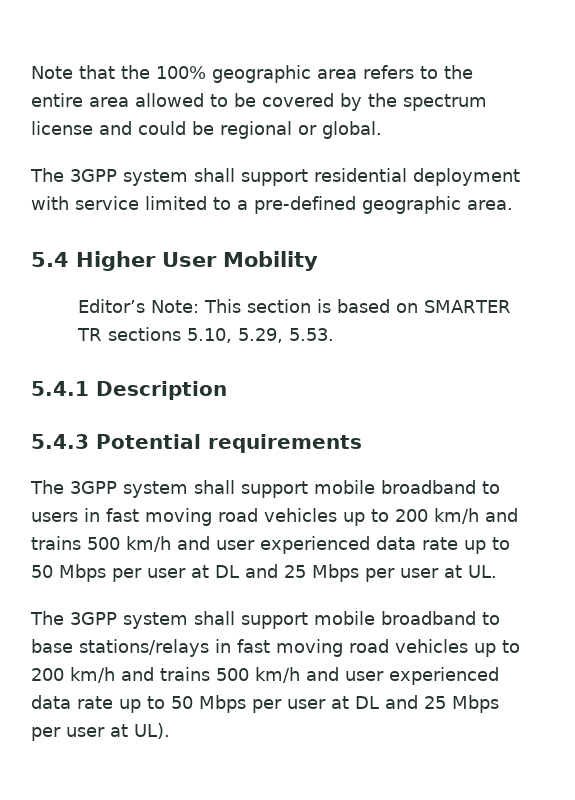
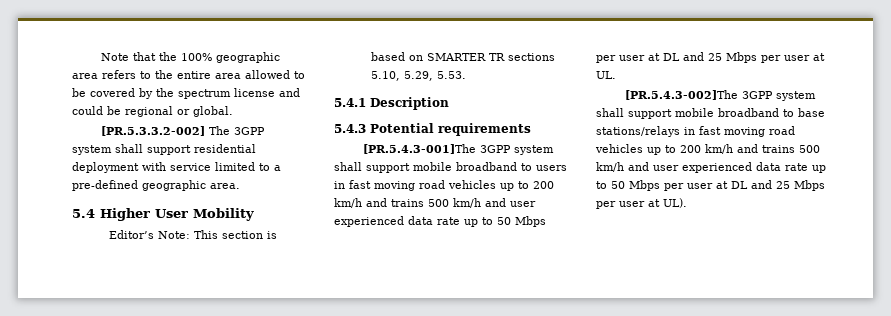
- The 3GPP system shall support residential deployment with service limited to a pre-defined geographic area.
+ [PR.5.3.3.2-002] The 3GPP system shall support residential deployment with service limited to a pre-defined geographic area.
- The 3GPP system shall support mobile broadband to users in fast moving road vehicles up to 200 km/h and trains 500 km/h and user experienced data rate up to 50 Mbps per user at DL and 25 Mbps per user at UL.
+ [PR.5.4.3-001]The 3GPP system shall support mobile broadband to users in fast moving road vehicles up to 200 km/h and trains 500 km/h and user experienced data rate up to 50 Mbps per user at DL and 25 Mbps per user at UL.
- The 3GPP system shall support mobile broadband to base stations/relays in fast moving road vehicles up to 200 km/h and trains 500 km/h and user experienced data rate up to 50 Mbps per user at DL and 25 Mbps per user at UL).
+ [PR.5.4.3-002]The 3GPP system shall support mobile broadband to base stations/relays in fast moving road vehicles up to 200 km/h and trains 500 km/h and user experienced data rate up to 50 Mbps per user at DL and 25 Mbps per user at UL).

